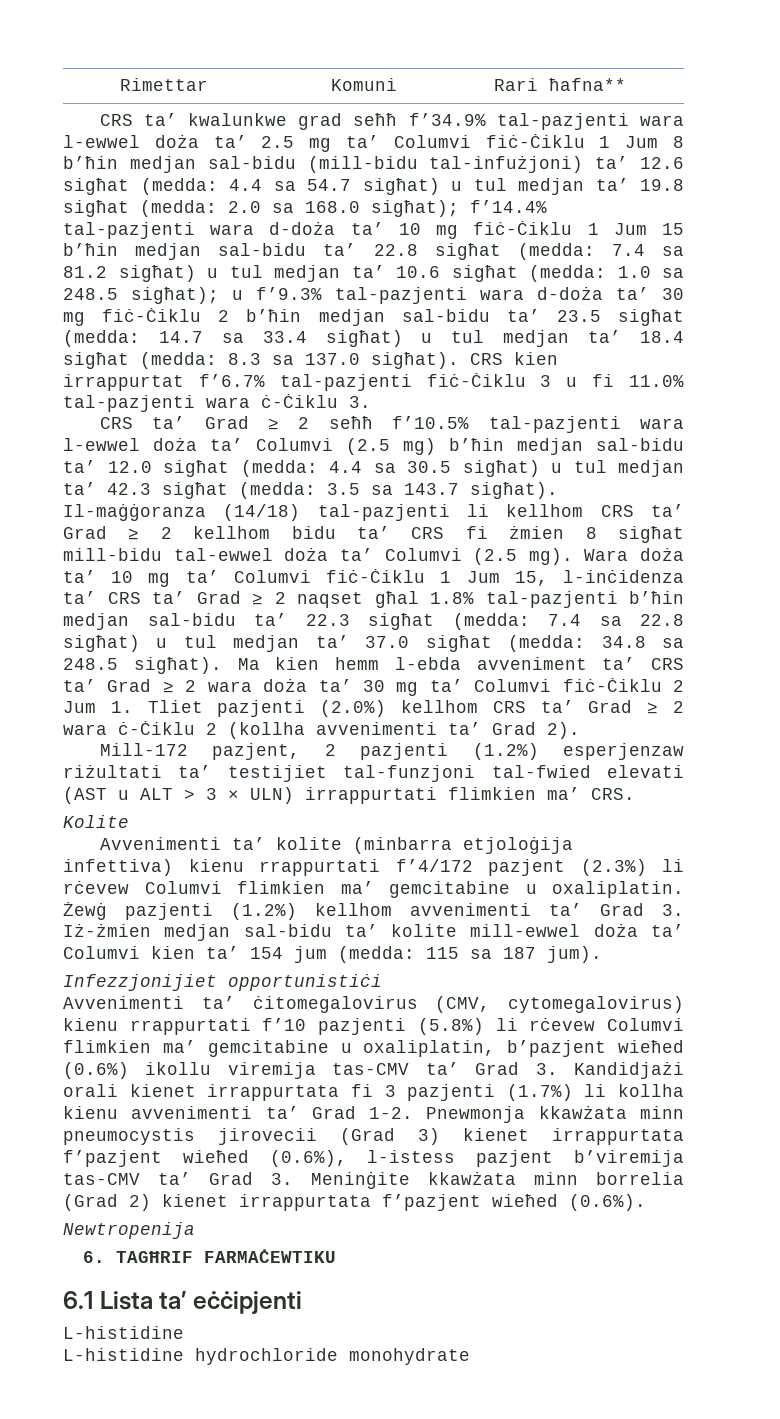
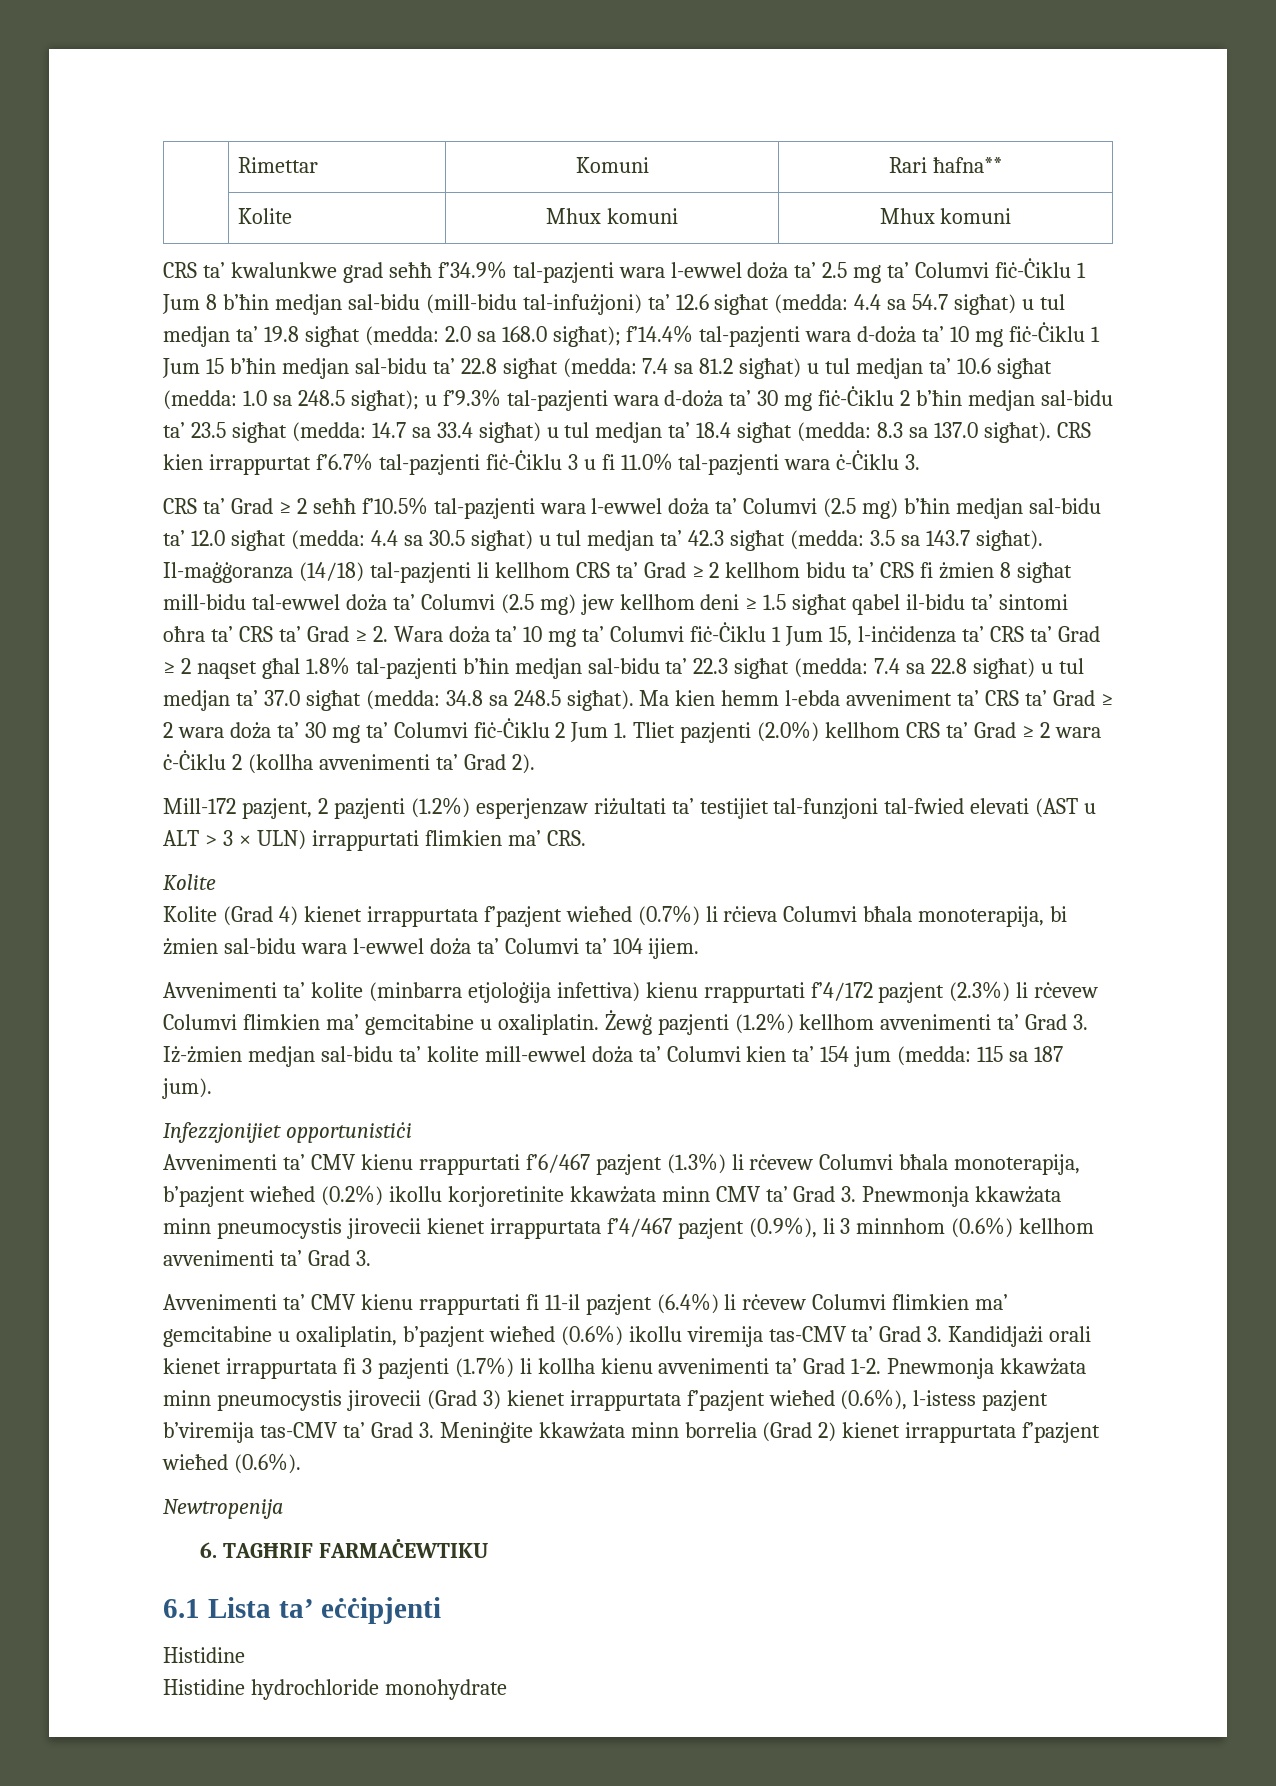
+ | Kolite | Mhux komuni | Mhux komuni
- Il-maġġoranza (14/18) tal-pazjenti li kellhom CRS ta’ Grad ≥ 2 kellhom bidu ta’ CRS fi żmien 8 sigħat mill-bidu tal-ewwel doża ta’ Columvi (2.5 mg). Wara doża ta’ 10 mg ta’ Columvi fiċ-Ċiklu 1 Jum 15, l-inċidenza ta’ CRS ta’ Grad ≥ 2 naqset għal 1.8% tal-pazjenti b’ħin medjan sal-bidu ta’ 22.3 sigħat (medda:
+ Il-maġġoranza (14/18) tal-pazjenti li kellhom CRS ta’ Grad ≥ 2 kellhom bidu ta’ CRS fi żmien 8 sigħat mill-bidu tal-ewwel doża ta’ Columvi (2.5 mg) jew kellhom deni ≥ 1.5 sigħat qabel il-bidu ta’ sintomi oħra ta’ CRS ta’ Grad ≥ 2. Wara doża ta’ 10 mg ta’ Columvi fiċ-Ċiklu 1 Jum 15, l-inċidenza ta’ CRS ta’ Grad ≥ 2 naqset għal 1.8% tal-pazjenti b’ħin medjan sal-bidu ta’ 22.3 sigħat (medda:
+ Kolite (Grad 4) kienet irrappurtata f’pazjent wieħed (0.7%) li rċieva Columvi bħala monoterapija, bi żmien sal-bidu wara l-ewwel doża ta’ Columvi ta’ 104 ijiem.
- Avvenimenti ta’ ċitomegalovirus (CMV, cytomegalovirus) kienu rrappurtati f’10 pazjenti (5.8%) li rċevew Columvi flimkien ma’ gemcitabine u oxaliplatin, b’pazjent wieħed (0.6%) ikollu viremija tas-CMV ta’ Grad 3. Kandidjażi orali kienet irrappurtata fi 3 pazjenti (1.7%) li kollha kienu avvenimenti ta’ Grad 1-2.
+ Avvenimenti ta’ CMV kienu rrappurtati f’6/467 pazjent (1.3%) li rċevew Columvi bħala monoterapija, b’pazjent wieħed (0.2%) ikollu korjoretinite kkawżata minn CMV ta’ Grad 3. Pnewmonja kkawżata minn pneumocystis jirovecii kienet irrappurtata f’4/467 pazjent (0.9%), li 3 minnhom (0.6%) kellhom avvenimenti ta’ Grad 3.
+ Avvenimenti ta’ CMV kienu rrappurtati fi 11-il pazjent (6.4%) li rċevew Columvi flimkien ma’ gemcitabine u oxaliplatin, b’pazjent wieħed (0.6%) ikollu viremija tas-CMV ta’ Grad 3. Kandidjażi orali kienet irrappurtata fi 3 pazjenti (1.7%) li kollha kienu avvenimenti ta’ Grad 1-2.
  6.1 Lista ta’ eċċipjenti
- L-histidine
- L-histidine hydrochloride monohydrate
+ Histidine
+ Histidine hydrochloride monohydrate

